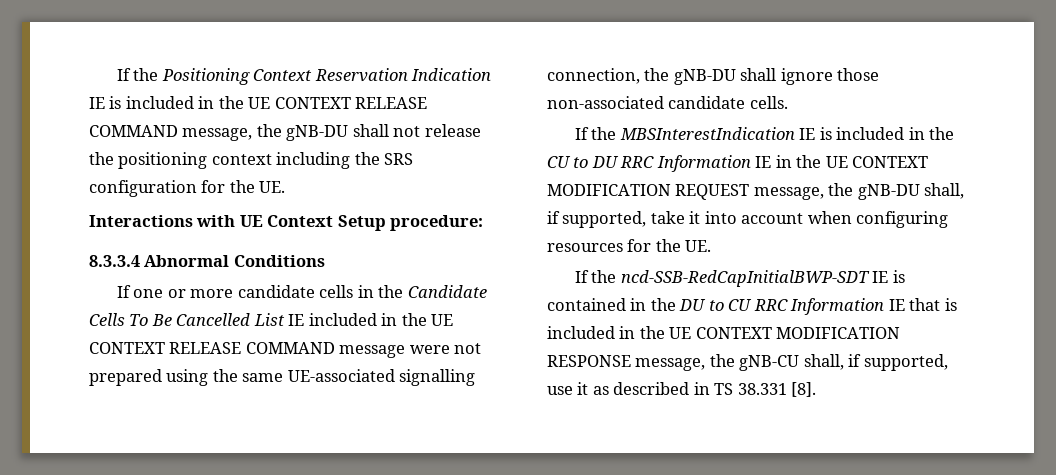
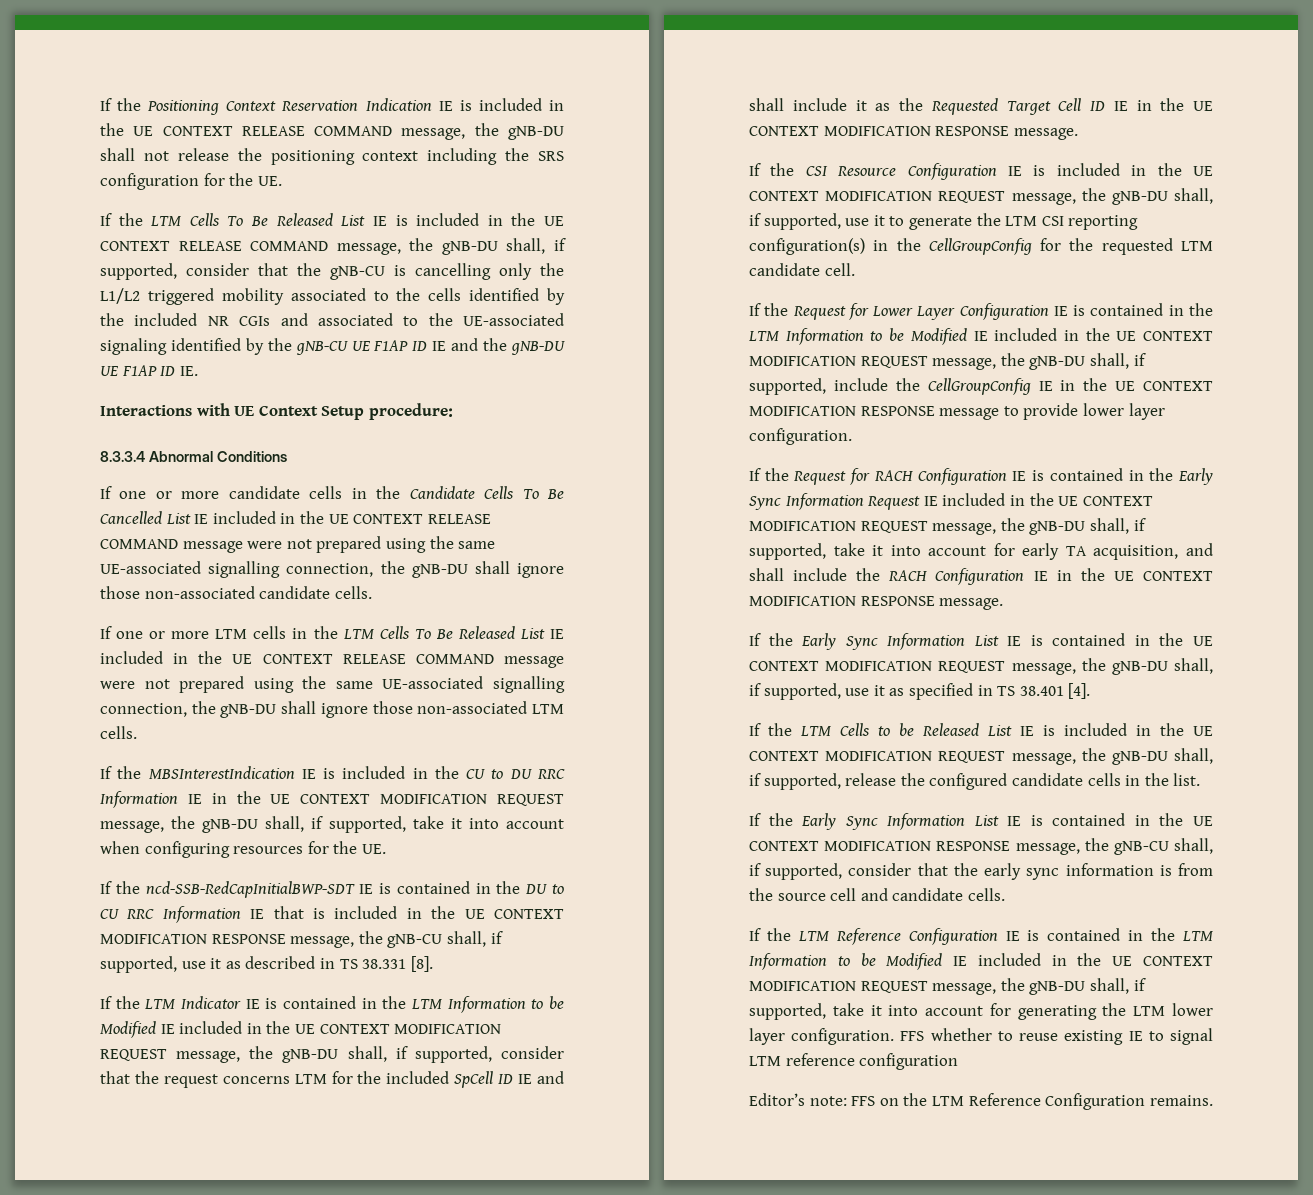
+ If the LTM Cells To Be Released List IE is included in the UE CONTEXT RELEASE COMMAND message, the gNB-DU shall, if supported, consider that the gNB-CU is cancelling only the L1/L2 triggered mobility associated to the cells identified by the included NR CGIs and associated to the UE-associated signaling identified by the gNB-CU UE F1AP ID IE and the gNB-DU UE F1AP ID IE.
+ If one or more LTM cells in the LTM Cells To Be Released List IE included in the UE CONTEXT RELEASE COMMAND message were not prepared using the same UE-associated signalling connection, the gNB-DU shall ignore those non-associated LTM cells.
+ If the LTM Indicator IE is contained in the LTM Information to be Modified IE included in the UE CONTEXT MODIFICATION REQUEST message, the gNB-DU shall, if supported, consider that the request concerns LTM for the included SpCell ID IE and shall include it as the Requested Target Cell ID IE in the UE CONTEXT MODIFICATION RESPONSE message.
+ If the CSI Resource Configuration IE is included in the UE CONTEXT MODIFICATION REQUEST message, the gNB-DU shall, if supported, use it to generate the LTM CSI reporting configuration(s) in the CellGroupConfig for the requested LTM candidate cell.
+ If the Request for Lower Layer Configuration IE is contained in the LTM Information to be Modified IE included in the UE CONTEXT MODIFICATION REQUEST message, the gNB-DU shall, if supported, include the CellGroupConfig IE in the UE CONTEXT MODIFICATION RESPONSE message to provide lower layer configuration.
+ If the Request for RACH Configuration IE is contained in the Early Sync Information Request IE included in the UE CONTEXT MODIFICATION REQUEST message, the gNB-DU shall, if supported, take it into account for early TA acquisition, and shall include the RACH Configuration IE in the UE CONTEXT MODIFICATION RESPONSE message.
+ If the Early Sync Information List IE is contained in the UE CONTEXT MODIFICATION REQUEST message, the gNB-DU shall, if supported, use it as specified in TS 38.401 [4].
+ If the LTM Cells to be Released List IE is included in the UE CONTEXT MODIFICATION REQUEST message, the gNB-DU shall, if supported, release the configured candidate cells in the list.
+ If the Early Sync Information List IE is contained in the UE CONTEXT MODIFICATION RESPONSE message, the gNB-CU shall, if supported, consider that the early sync information is from the source cell and candidate cells.
+ If the LTM Reference Configuration IE is contained in the LTM Information to be Modified IE included in the UE CONTEXT MODIFICATION REQUEST message, the gNB-DU shall, if supported, take it into account for generating the LTM lower layer configuration. FFS whether to reuse existing IE to signal LTM reference configuration
+ Editor’s note: FFS on the LTM Reference Configuration remains.

